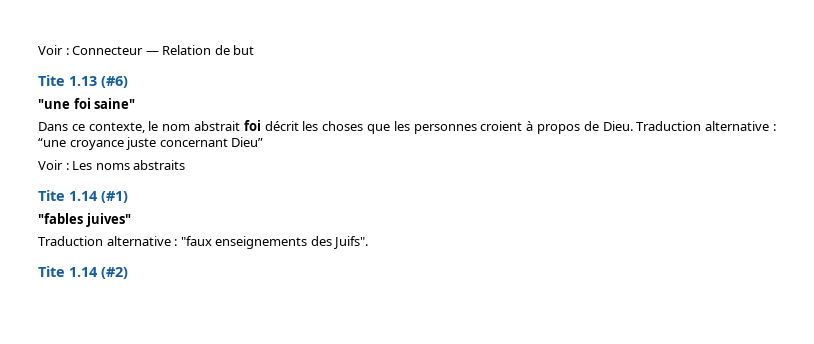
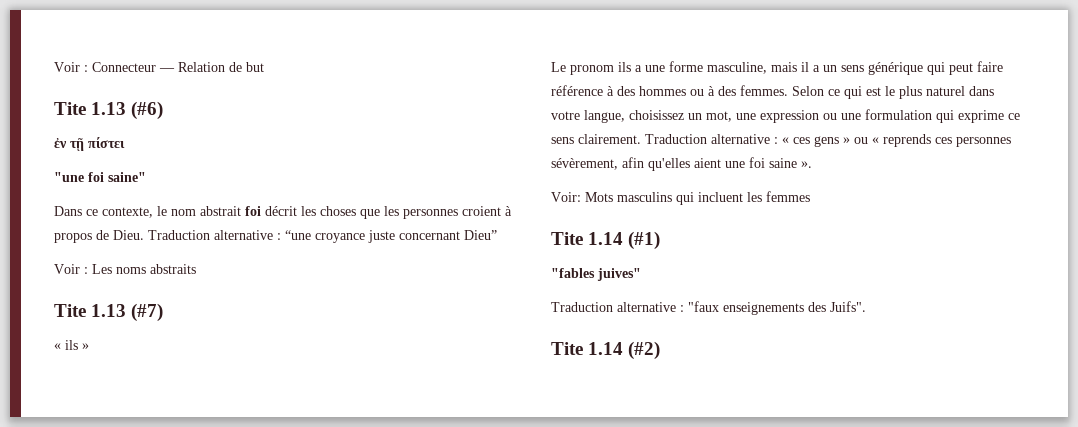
+ ἐν τῇ πίστει
+ Tite 1.13 (#7)
+ « ils »
+ Le pronom ils a une forme masculine, mais il a un sens générique qui peut faire référence à des hommes ou à des femmes. Selon ce qui est le plus naturel dans votre langue, choisissez un mot, une expression ou une formulation qui exprime ce sens clairement. Traduction alternative : « ces gens » ou « reprends ces personnes sévèrement, afin qu'elles aient une foi saine ».
+ Voir: Mots masculins qui incluent les femmes

